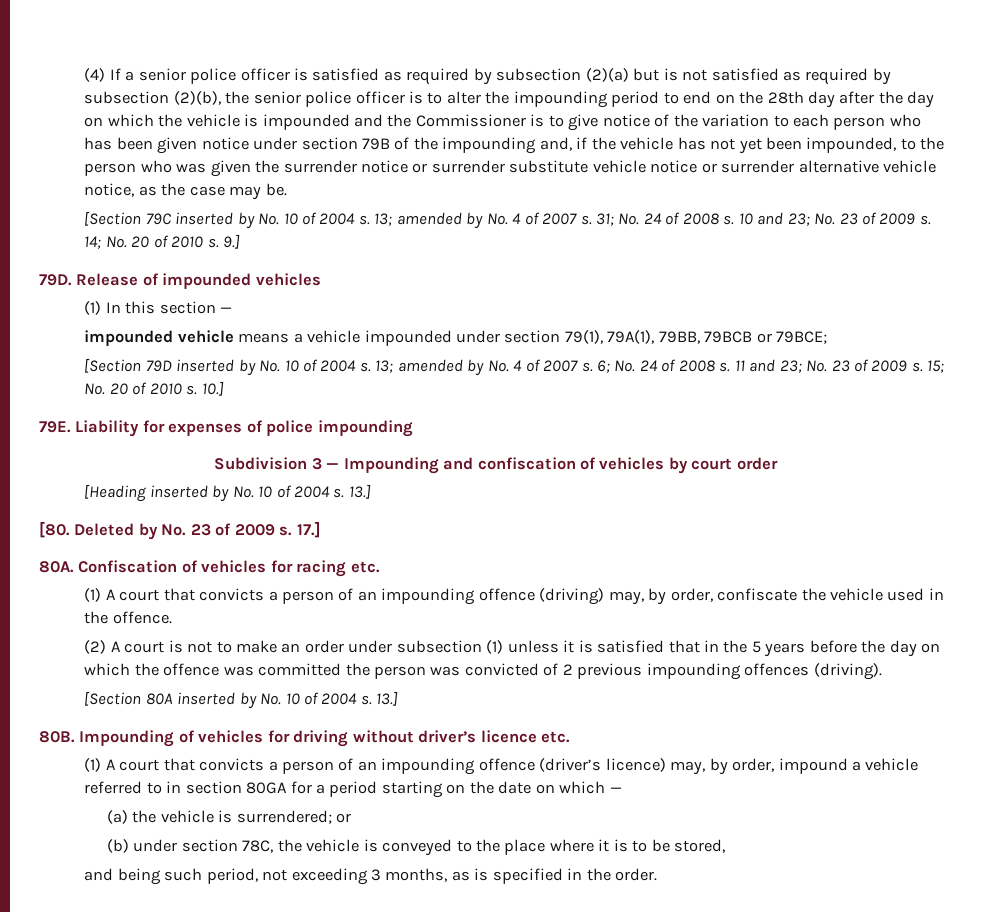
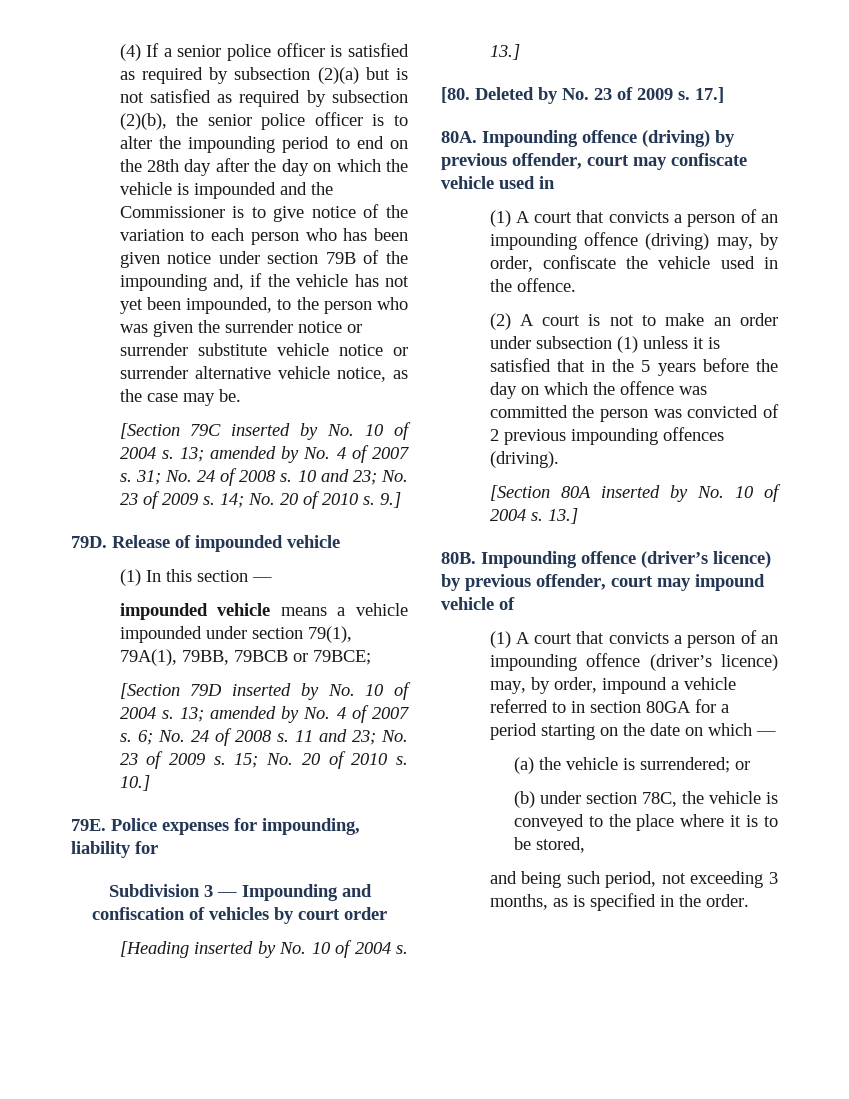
- Release of impounded vehicles
+ Release of impounded vehicle
- Liability for expenses of police impounding
+ Police expenses for impounding, liability for
- Confiscation of vehicles for racing etc.
+ Impounding offence (driving) by previous offender, court may confiscate vehicle used in
- Impounding of vehicles for driving without driver’s licence etc.
+ Impounding offence (driver’s licence) by previous offender, court may impound vehicle of

